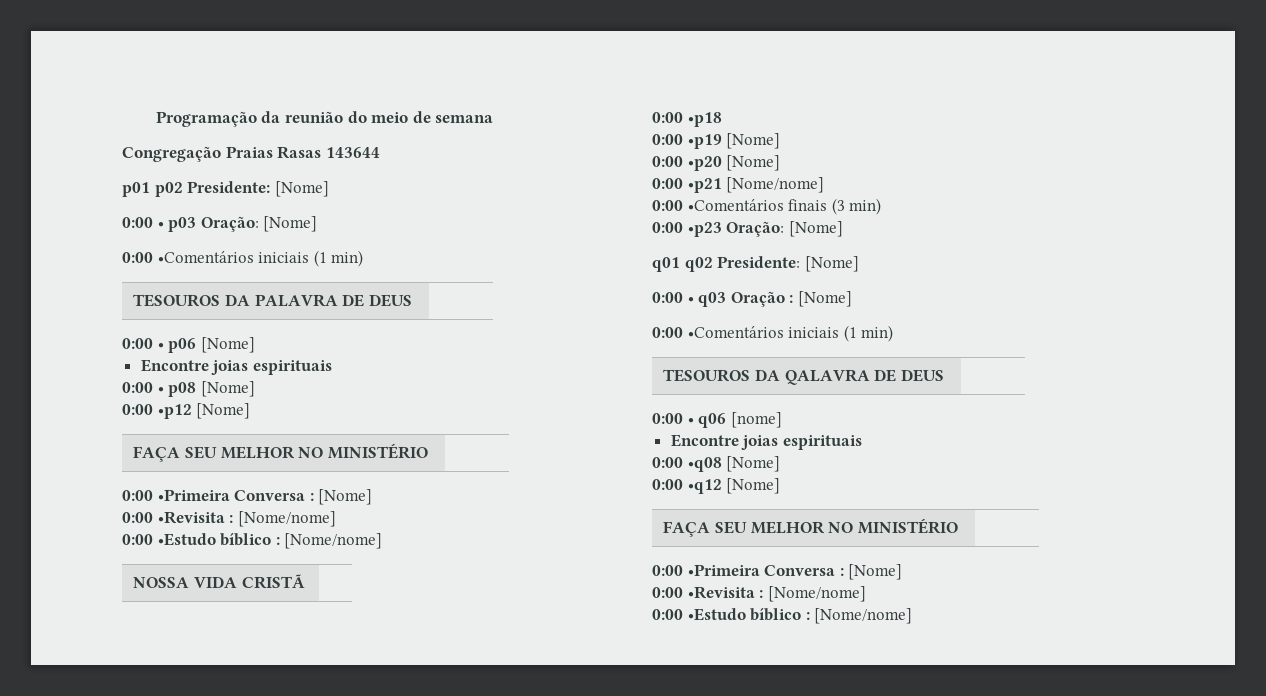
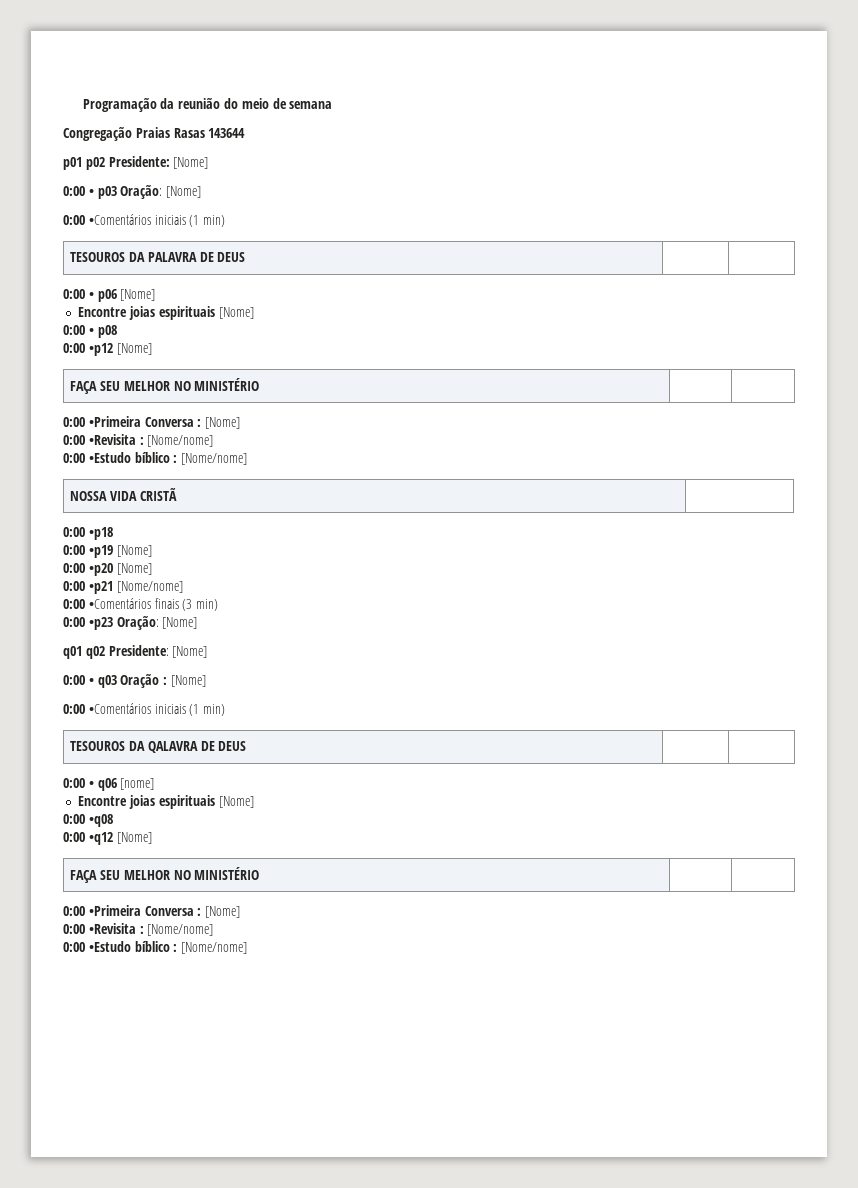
  0:00 • p06 [Nome]
- Encontre joias espirituais
+ Encontre joias espirituais [Nome]
- 0:00 • p08 [Nome]
+ 0:00 • p08
  0:00 • q06 [nome]
- Encontre joias espirituais
+ Encontre joias espirituais [Nome]
- 0:00 •q08 [Nome]
+ 0:00 •q08

